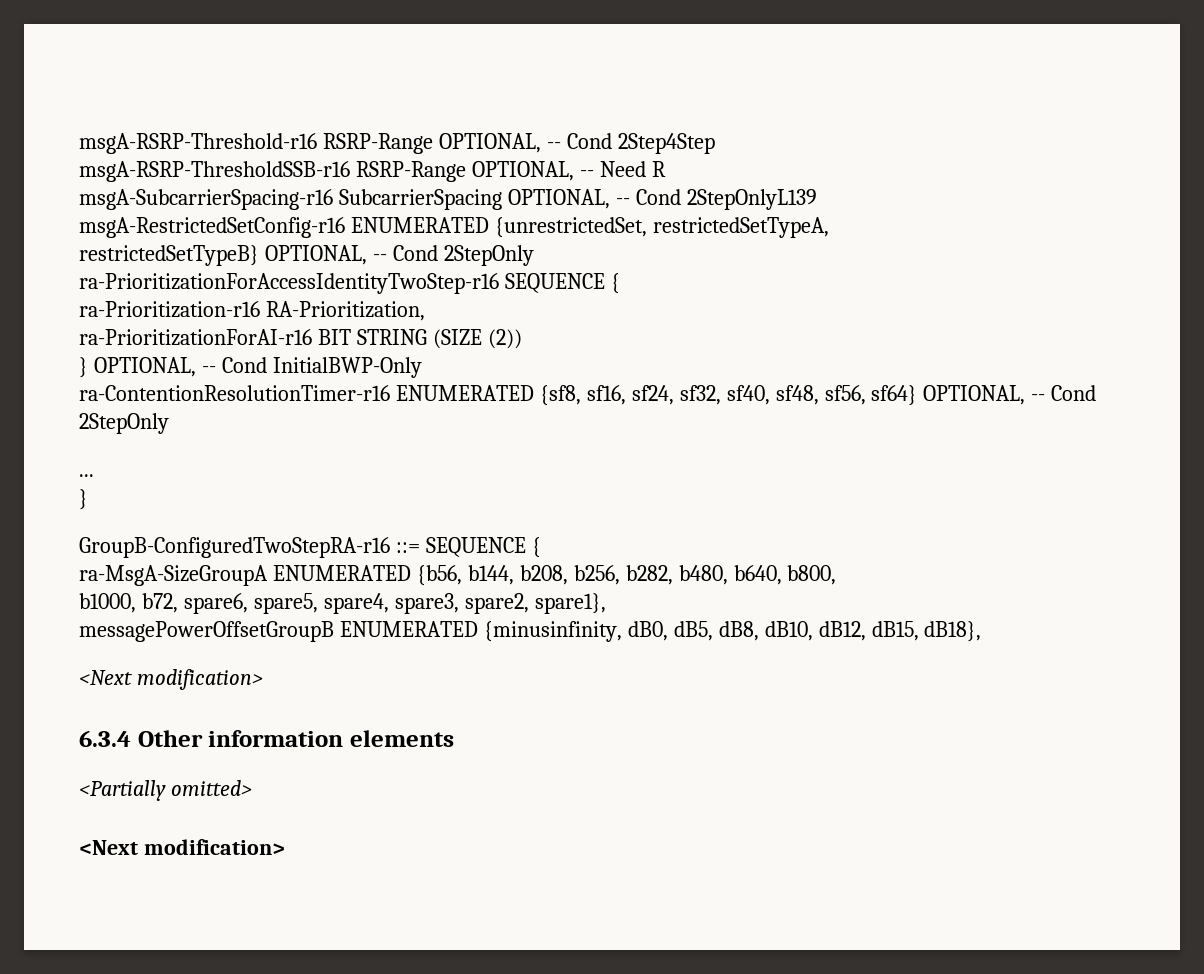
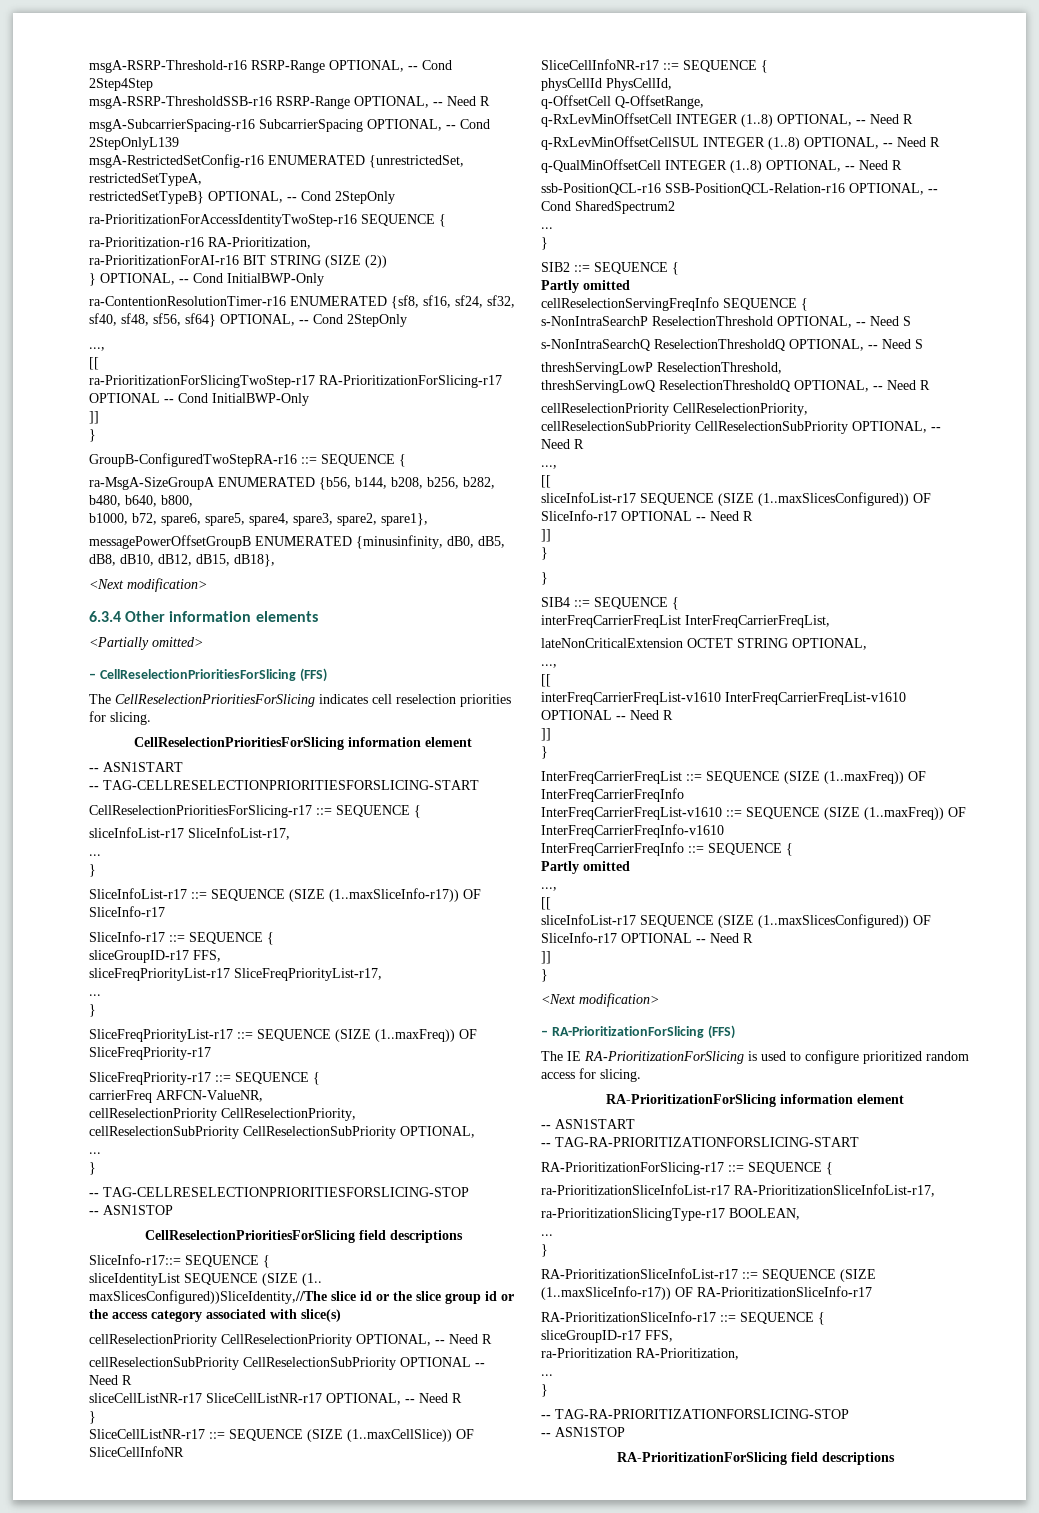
  ra-ContentionResolutionTimer-r16 ENUMERATED {sf8, sf16, sf24, sf32, sf40, sf48, sf56, sf64} OPTIONAL, -- Cond 2StepOnly
- ...
+ ...,
+ [[
+ ra-PrioritizationForSlicingTwoStep-r17 RA-PrioritizationForSlicing-r17 OPTIONAL -- Cond InitialBWP-Only
+ ]]
  <Partially omitted>
+ – CellReselectionPrioritiesForSlicing (FFS)
+ The CellReselectionPrioritiesForSlicing indicates cell reselection priorities for slicing.
+ CellReselectionPrioritiesForSlicing information element
+ -- ASN1START
+ -- TAG-CELLRESELECTIONPRIORITIESFORSLICING-START
+ CellReselectionPrioritiesForSlicing-r17 ::= SEQUENCE {
+ sliceInfoList-r17 SliceInfoList-r17,
+ ...
+ }
+ SliceInfoList-r17 ::= SEQUENCE (SIZE (1..maxSliceInfo-r17)) OF SliceInfo-r17
+ SliceInfo-r17 ::= SEQUENCE {
+ sliceGroupID-r17 FFS,
+ sliceFreqPriorityList-r17 SliceFreqPriorityList-r17,
+ ...
+ }
+ SliceFreqPriorityList-r17 ::= SEQUENCE (SIZE (1..maxFreq)) OF SliceFreqPriority-r17
+ SliceFreqPriority-r17 ::= SEQUENCE {
+ carrierFreq ARFCN-ValueNR,
+ cellReselectionPriority CellReselectionPriority,
+ cellReselectionSubPriority CellReselectionSubPriority OPTIONAL,
+ ...
+ }
+ -- TAG-CELLRESELECTIONPRIORITIESFORSLICING-STOP
+ -- ASN1STOP
+ CellReselectionPrioritiesForSlicing field descriptions
+ SliceInfo-r17::= SEQUENCE {
+ sliceIdentityList SEQUENCE (SIZE (1.. maxSlicesConfigured))SliceIdentity,//The slice id or the slice group id or the access category associated with slice(s)
+ cellReselectionPriority CellReselectionPriority OPTIONAL, -- Need R
+ cellReselectionSubPriority CellReselectionSubPriority OPTIONAL -- Need R
+ sliceCellListNR-r17 SliceCellListNR-r17 OPTIONAL, -- Need R
+ }
+ SliceCellListNR-r17 ::= SEQUENCE (SIZE (1..maxCellSlice)) OF SliceCellInfoNR
+ SliceCellInfoNR-r17 ::= SEQUENCE {
+ physCellId PhysCellId,
+ q-OffsetCell Q-OffsetRange,
+ q-RxLevMinOffsetCell INTEGER (1..8) OPTIONAL, -- Need R
+ q-RxLevMinOffsetCellSUL INTEGER (1..8) OPTIONAL, -- Need R
+ q-QualMinOffsetCell INTEGER (1..8) OPTIONAL, -- Need R
+ ssb-PositionQCL-r16 SSB-PositionQCL-Relation-r16 OPTIONAL, -- Cond SharedSpectrum2
+ ...
+ }
+ SIB2 ::= SEQUENCE {
+ Partly omitted
+ cellReselectionServingFreqInfo SEQUENCE {
+ s-NonIntraSearchP ReselectionThreshold OPTIONAL, -- Need S
+ s-NonIntraSearchQ ReselectionThresholdQ OPTIONAL, -- Need S
+ threshServingLowP ReselectionThreshold,
+ threshServingLowQ ReselectionThresholdQ OPTIONAL, -- Need R
+ cellReselectionPriority CellReselectionPriority,
+ cellReselectionSubPriority CellReselectionSubPriority OPTIONAL, -- Need R
+ ...,
+ [[
+ sliceInfoList-r17 SEQUENCE (SIZE (1..maxSlicesConfigured)) OF SliceInfo-r17 OPTIONAL -- Need R
+ ]]
+ }
+ }
+ SIB4 ::= SEQUENCE {
+ interFreqCarrierFreqList InterFreqCarrierFreqList,
+ lateNonCriticalExtension OCTET STRING OPTIONAL,
+ ...,
+ [[
+ interFreqCarrierFreqList-v1610 InterFreqCarrierFreqList-v1610 OPTIONAL -- Need R
+ ]]
+ }
+ InterFreqCarrierFreqList ::= SEQUENCE (SIZE (1..maxFreq)) OF InterFreqCarrierFreqInfo
+ InterFreqCarrierFreqList-v1610 ::= SEQUENCE (SIZE (1..maxFreq)) OF InterFreqCarrierFreqInfo-v1610
+ InterFreqCarrierFreqInfo ::= SEQUENCE {
+ Partly omitted
+ ...,
+ [[
+ sliceInfoList-r17 SEQUENCE (SIZE (1..maxSlicesConfigured)) OF SliceInfo-r17 OPTIONAL -- Need R
+ ]]
+ }
  <Next modification>
+ – RA-PrioritizationForSlicing (FFS)
+ The IE RA-PrioritizationForSlicing is used to configure prioritized random access for slicing.
+ RA-PrioritizationForSlicing information element
+ -- ASN1START
+ -- TAG-RA-PRIORITIZATIONFORSLICING-START
+ RA-PrioritizationForSlicing-r17 ::= SEQUENCE {
+ ra-PrioritizationSliceInfoList-r17 RA-PrioritizationSliceInfoList-r17,
+ ra-PrioritizationSlicingType-r17 BOOLEAN,
+ ...
+ }
+ RA-PrioritizationSliceInfoList-r17 ::= SEQUENCE (SIZE (1..maxSliceInfo-r17)) OF RA-PrioritizationSliceInfo-r17
+ RA-PrioritizationSliceInfo-r17 ::= SEQUENCE {
+ sliceGroupID-r17 FFS,
+ ra-Prioritization RA-Prioritization,
+ ...
+ }
+ -- TAG-RA-PRIORITIZATIONFORSLICING-STOP
+ -- ASN1STOP
+ RA-PrioritizationForSlicing field descriptions

